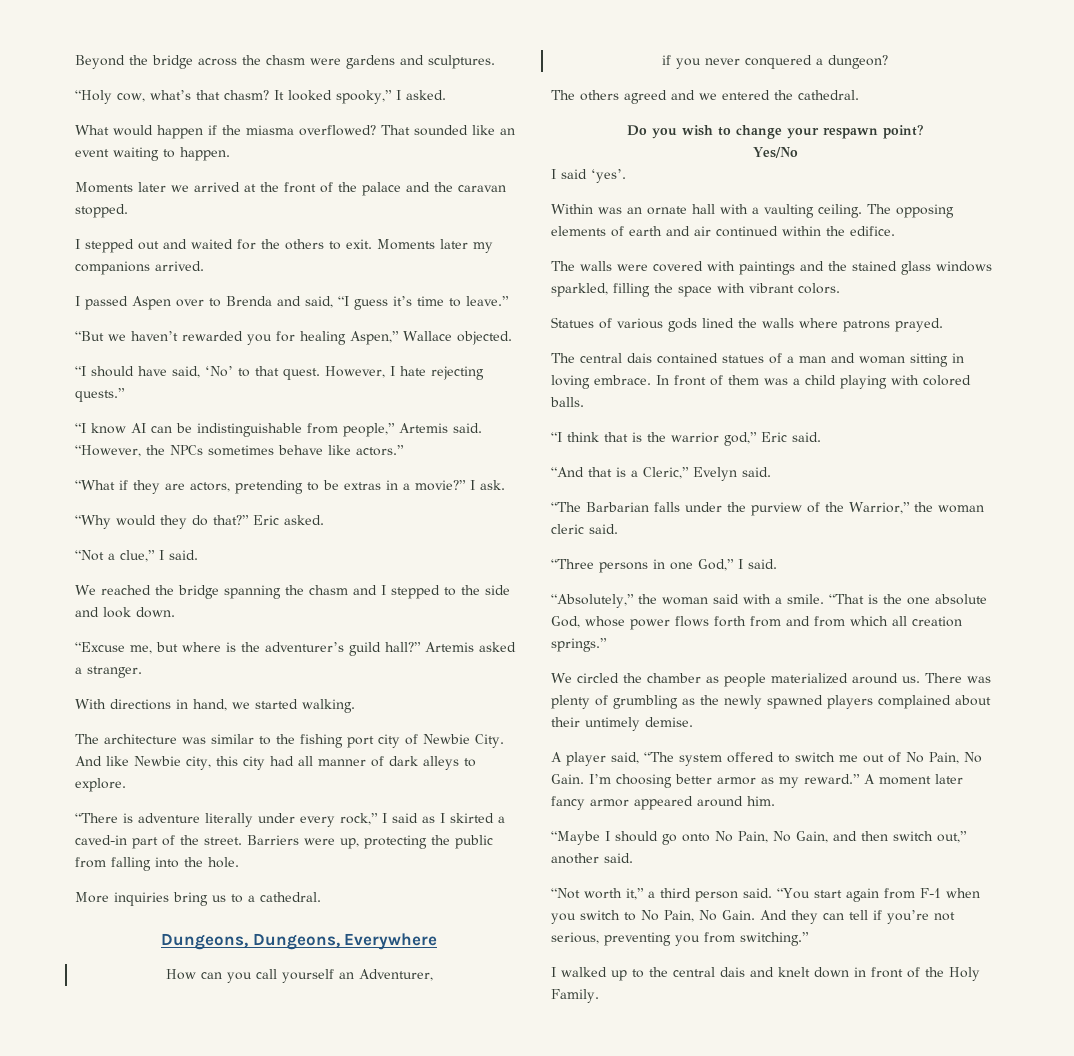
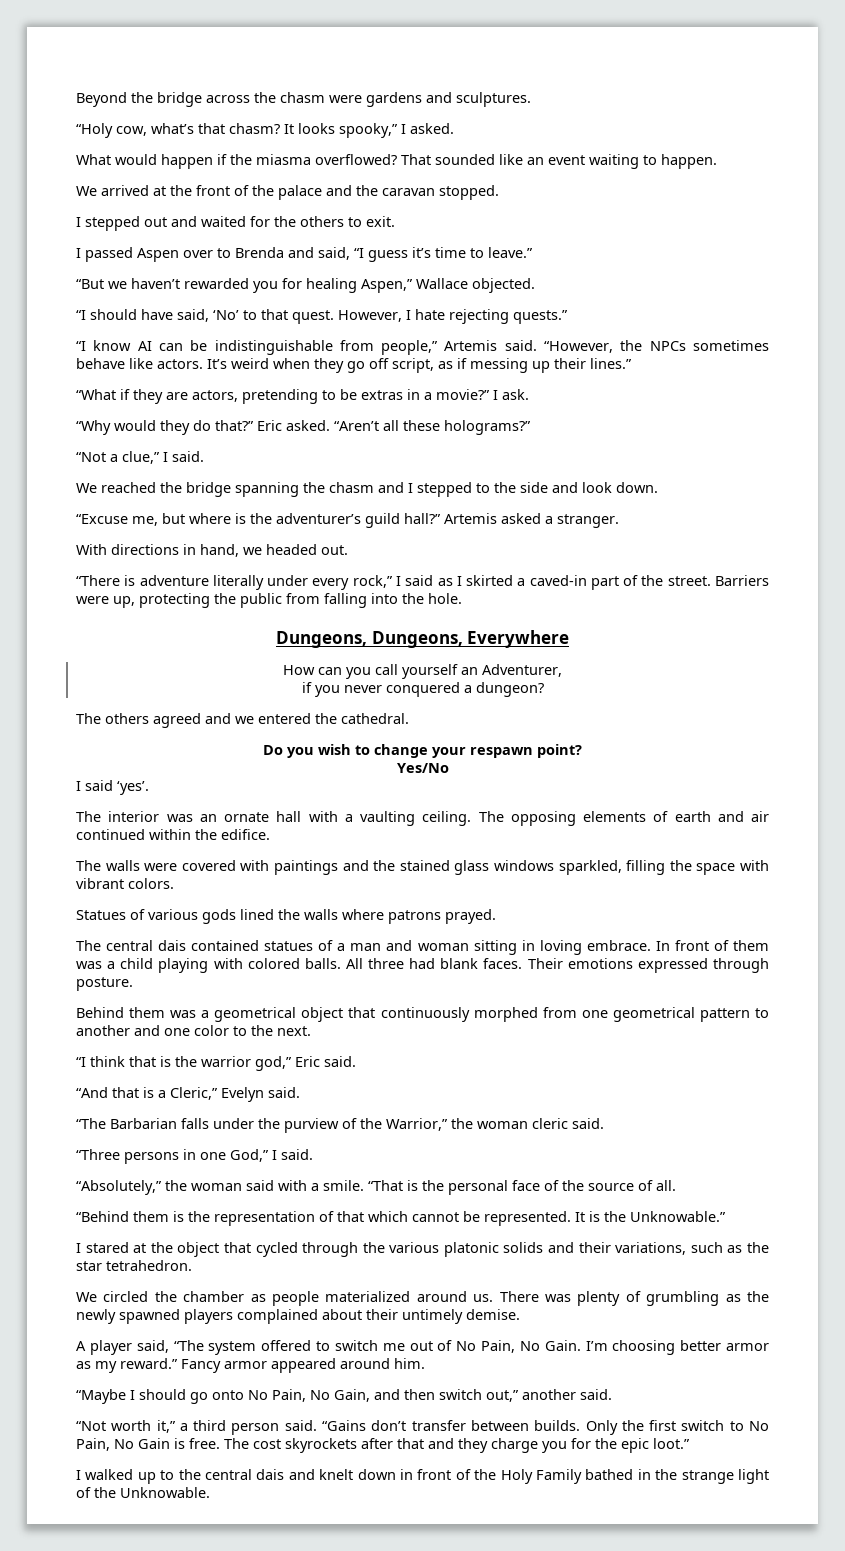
- It looked spooky,” I asked.
+ It looks spooky,” I asked.
- Moments later we arrived at the front of the palace and the caravan stopped.
+ We arrived at the front of the palace and the caravan stopped.
- Moments later my companions arrived.
- “However, the NPCs sometimes behave like actors.”
+ “However, the NPCs sometimes behave like actors. It’s weird when they go off script, as if messing up their lines.”
+ “Aren’t all these holograms?”
- With directions in hand, we started walking.
- The architecture was similar to the fishing port city of Newbie City. And like Newbie city, this city had all manner of dark alleys to explore.
+ With directions in hand, we headed out.
- More inquiries bring us to a cathedral.
- Within was an ornate hall with a vaulting ceiling.
+ The interior was an ornate hall with a vaulting ceiling.
+ All three had blank faces. Their emotions expressed through posture.
+ Behind them was a geometrical object that continuously morphed from one geometrical pattern to another and one color to the next.
- “That is the one absolute God, whose power flows forth from and from which all creation springs.”
+ “That is the personal face of the source of all.
+ “Behind them is the representation of that which cannot be represented. It is the Unknowable.”
+ I stared at the object that cycled through the various platonic solids and their variations, such as the star tetrahedron.
- A moment later fancy armor appeared around him.
+ Fancy armor appeared around him.
- “You start again from F-1 when you switch to No Pain, No Gain. And they can tell if you’re not serious, preventing you from switching.”
+ “Gains don’t transfer between builds. Only the first switch to No Pain, No Gain is free. The cost skyrockets after that and they charge you for the epic loot.”
- I walked up to the central dais and knelt down in front of the Holy Family.
+ I walked up to the central dais and knelt down in front of the Holy Family bathed in the strange light of the Unknowable.

